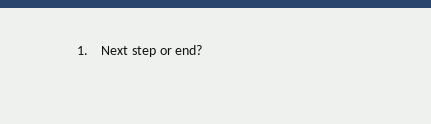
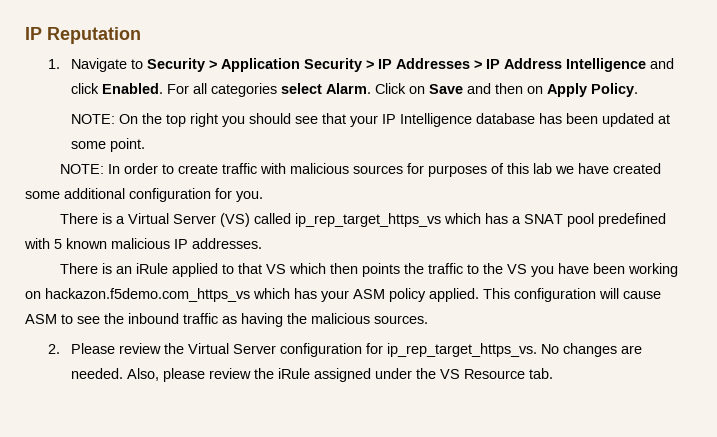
- 1. Next step or end?
+ IP Reputation
+ 1. Navigate to Security > Application Security > IP Addresses > IP Address Intelligence and click Enabled. For all categories select Alarm. Click on Save and then on Apply Policy.
+ NOTE: On the top right you should see that your IP Intelligence database has been updated at some point.
+ NOTE: In order to create traffic with malicious sources for purposes of this lab we have created some additional configuration for you.
+ There is a Virtual Server (VS) called ip_rep_target_https_vs which has a SNAT pool predefined with 5 known malicious IP addresses.
+ There is an iRule applied to that VS which then points the traffic to the VS you have been working on hackazon.f5demo.com_https_vs which has your ASM policy applied. This configuration will cause ASM to see the inbound traffic as having the malicious sources.
+ 2. Please review the Virtual Server configuration for ip_rep_target_https_vs. No changes are needed. Also, please review the iRule assigned under the VS Resource tab.

